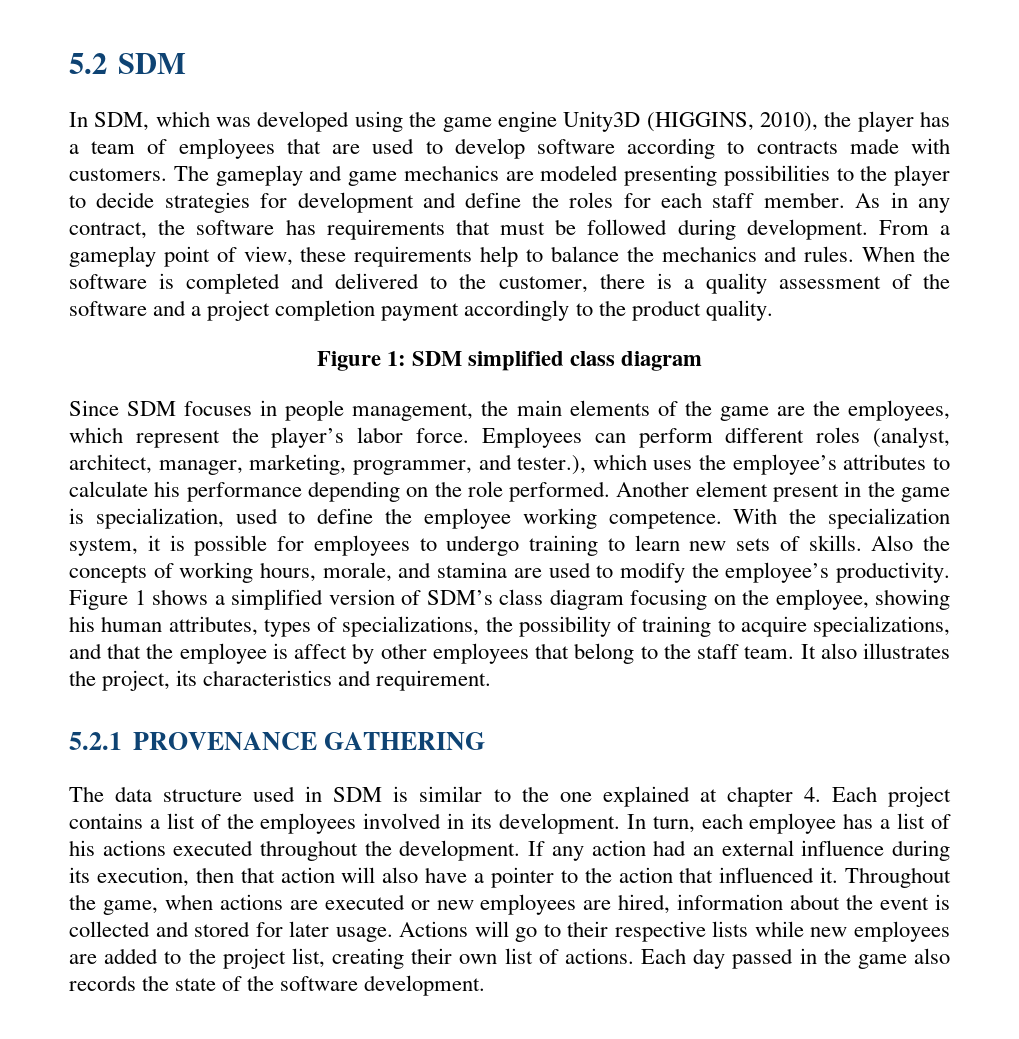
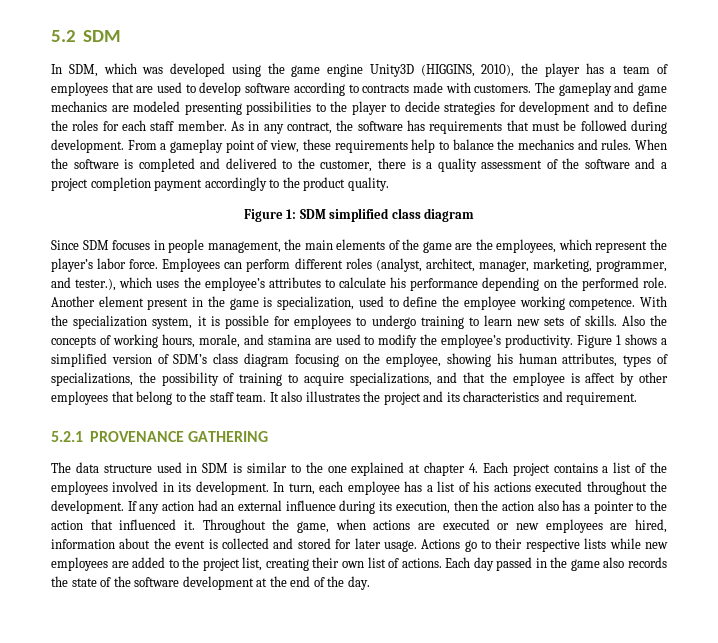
- The gameplay and game mechanics are modeled presenting possibilities to the player to decide strategies for development and define the roles for each staff member.
+ The gameplay and game mechanics are modeled presenting possibilities to the player to decide strategies for development and to define the roles for each staff member.
- Employees can perform different roles (analyst, architect, manager, marketing, programmer, and tester.), which uses the employee’s attributes to calculate his performance depending on the role performed.
+ Employees can perform different roles (analyst, architect, manager, marketing, programmer, and tester.), which uses the employee’s attributes to calculate his performance depending on the performed role.
- It also illustrates the project, its characteristics and requirement.
+ It also illustrates the project and its characteristics and requirement.
- If any action had an external influence during its execution, then that action will also have a pointer to the action that influenced it.
+ If any action had an external influence during its execution, then the action also has a pointer to the action that influenced it.
- Actions will go to their respective lists while new employees are added to the project list, creating their own list of actions.
+ Actions go to their respective lists while new employees are added to the project list, creating their own list of actions.
- Each day passed in the game also records the state of the software development.
+ Each day passed in the game also records the state of the software development at the end of the day.

